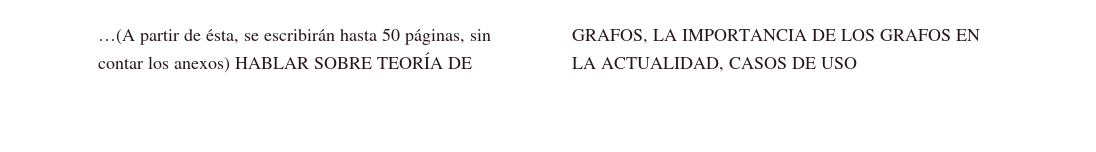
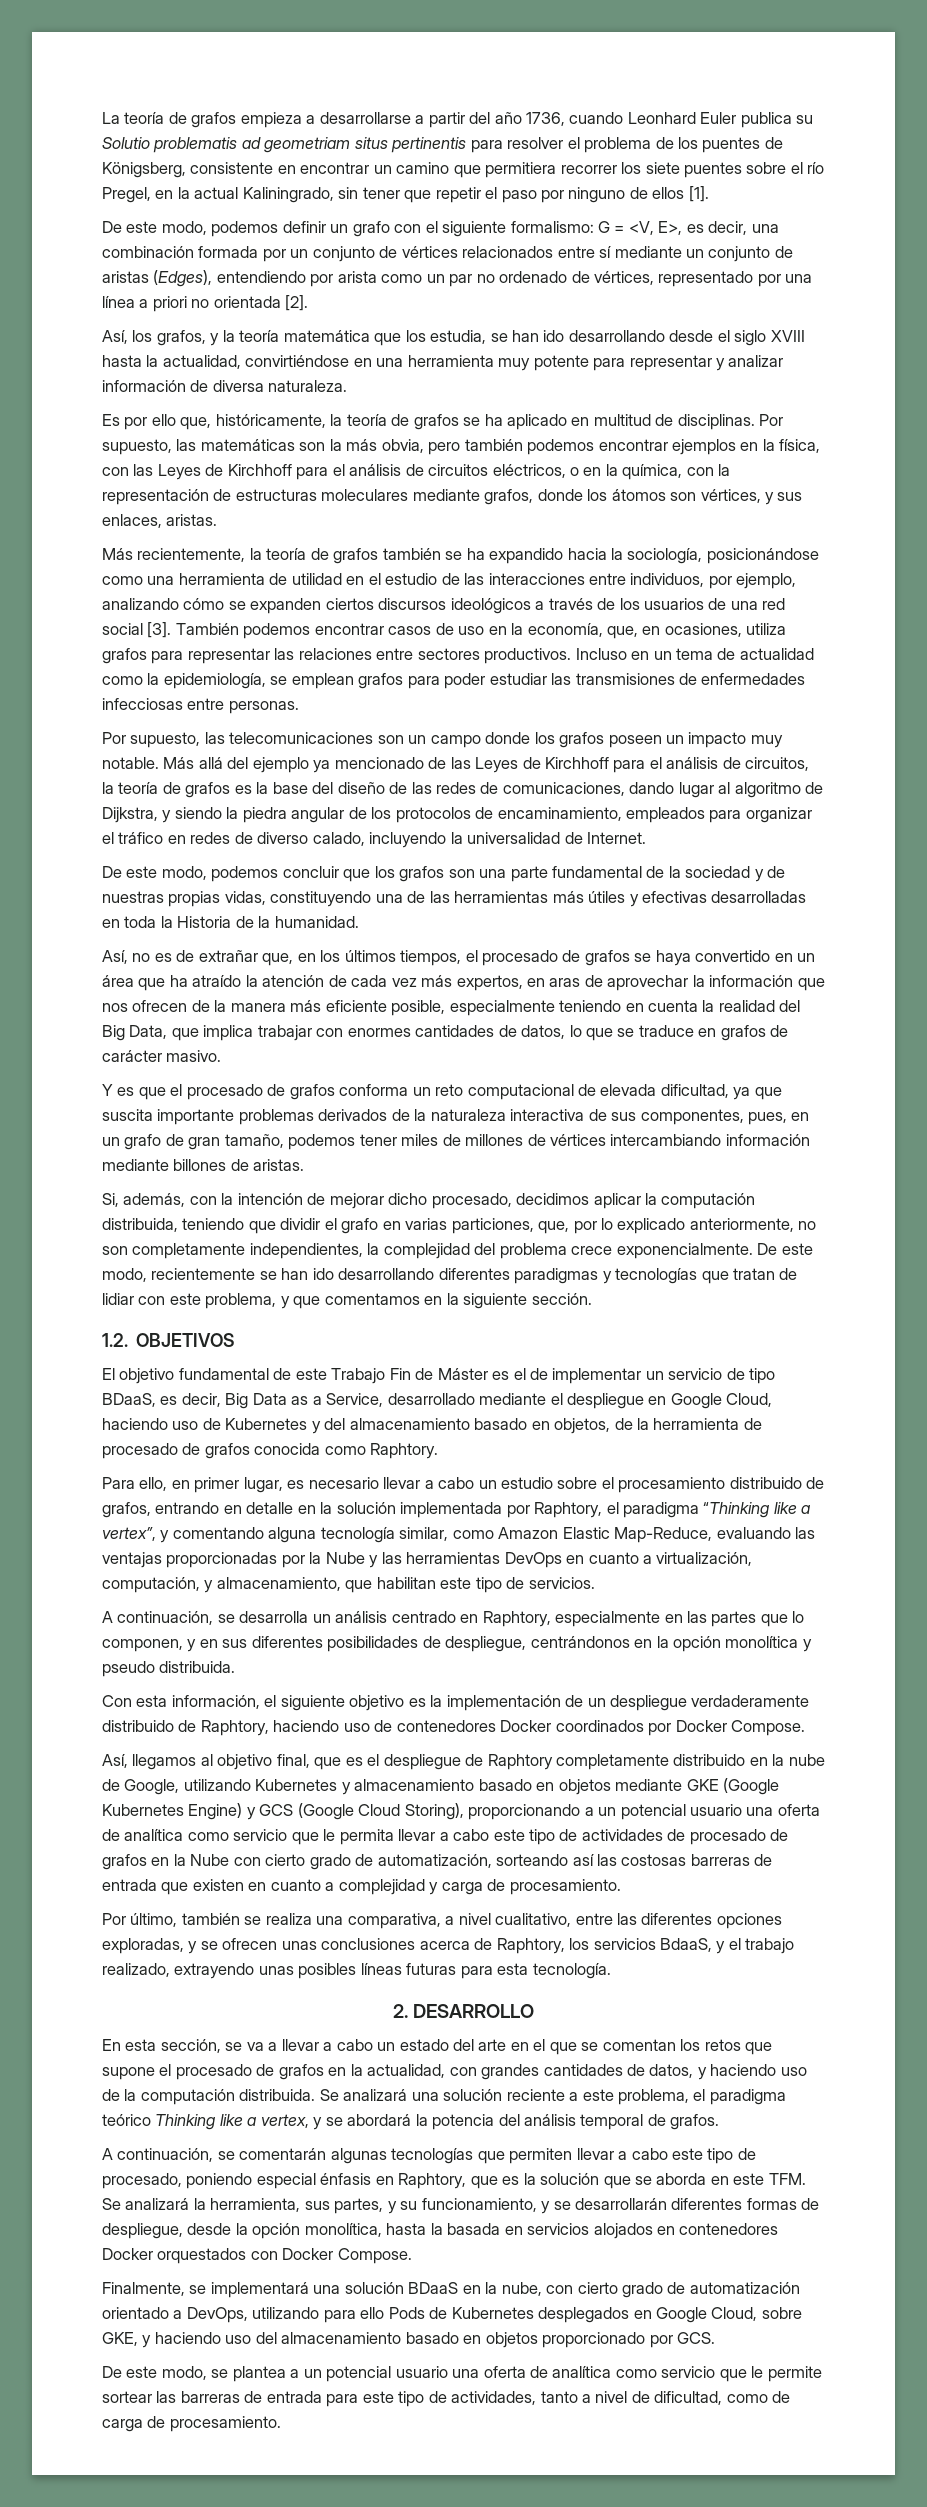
- …(A partir de ésta, se escribirán hasta 50 páginas, sin contar los anexos) HABLAR SOBRE TEORÍA DE GRAFOS, LA IMPORTANCIA DE LOS GRAFOS EN LA ACTUALIDAD, CASOS DE USO
+ La teoría de grafos empieza a desarrollarse a partir del año 1736, cuando Leonhard Euler publica su Solutio problematis ad geometriam situs pertinentis para resolver el problema de los puentes de Königsberg, consistente en encontrar un camino que permitiera recorrer los siete puentes sobre el río Pregel, en la actual Kaliningrado, sin tener que repetir el paso por ninguno de ellos [1].
+ De este modo, podemos definir un grafo con el siguiente formalismo: G = <V, E>, es decir, una combinación formada por un conjunto de vértices relacionados entre sí mediante un conjunto de aristas (Edges), entendiendo por arista como un par no ordenado de vértices, representado por una línea a priori no orientada [2].
+ Así, los grafos, y la teoría matemática que los estudia, se han ido desarrollando desde el siglo XVIII hasta la actualidad, convirtiéndose en una herramienta muy potente para representar y analizar información de diversa naturaleza.
+ Es por ello que, históricamente, la teoría de grafos se ha aplicado en multitud de disciplinas. Por supuesto, las matemáticas son la más obvia, pero también podemos encontrar ejemplos en la física, con las Leyes de Kirchhoff para el análisis de circuitos eléctricos, o en la química, con la representación de estructuras moleculares mediante grafos, donde los átomos son vértices, y sus enlaces, aristas.
+ Más recientemente, la teoría de grafos también se ha expandido hacia la sociología, posicionándose como una herramienta de utilidad en el estudio de las interacciones entre individuos, por ejemplo, analizando cómo se expanden ciertos discursos ideológicos a través de los usuarios de una red social [3]. También podemos encontrar casos de uso en la economía, que, en ocasiones, utiliza grafos para representar las relaciones entre sectores productivos. Incluso en un tema de actualidad como la epidemiología, se emplean grafos para poder estudiar las transmisiones de enfermedades infecciosas entre personas.
+ Por supuesto, las telecomunicaciones son un campo donde los grafos poseen un impacto muy notable. Más allá del ejemplo ya mencionado de las Leyes de Kirchhoff para el análisis de circuitos, la teoría de grafos es la base del diseño de las redes de comunicaciones, dando lugar al algoritmo de Dijkstra, y siendo la piedra angular de los protocolos de encaminamiento, empleados para organizar el tráfico en redes de diverso calado, incluyendo la universalidad de Internet.
+ De este modo, podemos concluir que los grafos son una parte fundamental de la sociedad y de nuestras propias vidas, constituyendo una de las herramientas más útiles y efectivas desarrolladas en toda la Historia de la humanidad.
+ Así, no es de extrañar que, en los últimos tiempos, el procesado de grafos se haya convertido en un área que ha atraído la atención de cada vez más expertos, en aras de aprovechar la información que nos ofrecen de la manera más eficiente posible, especialmente teniendo en cuenta la realidad del Big Data, que implica trabajar con enormes cantidades de datos, lo que se traduce en grafos de carácter masivo.
+ Y es que el procesado de grafos conforma un reto computacional de elevada dificultad, ya que suscita importante problemas derivados de la naturaleza interactiva de sus componentes, pues, en un grafo de gran tamaño, podemos tener miles de millones de vértices intercambiando información mediante billones de aristas.
+ Si, además, con la intención de mejorar dicho procesado, decidimos aplicar la computación distribuida, teniendo que dividir el grafo en varias particiones, que, por lo explicado anteriormente, no son completamente independientes, la complejidad del problema crece exponencialmente. De este modo, recientemente se han ido desarrollando diferentes paradigmas y tecnologías que tratan de lidiar con este problema, y que comentamos en la siguiente sección.
+ 1.2. OBJETIVOS
+ El objetivo fundamental de este Trabajo Fin de Máster es el de implementar un servicio de tipo BDaaS, es decir, Big Data as a Service, desarrollado mediante el despliegue en Google Cloud, haciendo uso de Kubernetes y del almacenamiento basado en objetos, de la herramienta de procesado de grafos conocida como Raphtory.
+ Para ello, en primer lugar, es necesario llevar a cabo un estudio sobre el procesamiento distribuido de grafos, entrando en detalle en la solución implementada por Raphtory, el paradigma “Thinking like a vertex”, y comentando alguna tecnología similar, como Amazon Elastic Map-Reduce, evaluando las ventajas proporcionadas por la Nube y las herramientas DevOps en cuanto a virtualización, computación, y almacenamiento, que habilitan este tipo de servicios.
+ A continuación, se desarrolla un análisis centrado en Raphtory, especialmente en las partes que lo componen, y en sus diferentes posibilidades de despliegue, centrándonos en la opción monolítica y pseudo distribuida.
+ Con esta información, el siguiente objetivo es la implementación de un despliegue verdaderamente distribuido de Raphtory, haciendo uso de contenedores Docker coordinados por Docker Compose.
+ Así, llegamos al objetivo final, que es el despliegue de Raphtory completamente distribuido en la nube de Google, utilizando Kubernetes y almacenamiento basado en objetos mediante GKE (Google Kubernetes Engine) y GCS (Google Cloud Storing), proporcionando a un potencial usuario una oferta de analítica como servicio que le permita llevar a cabo este tipo de actividades de procesado de grafos en la Nube con cierto grado de automatización, sorteando así las costosas barreras de entrada que existen en cuanto a complejidad y carga de procesamiento.
+ Por último, también se realiza una comparativa, a nivel cualitativo, entre las diferentes opciones exploradas, y se ofrecen unas conclusiones acerca de Raphtory, los servicios BdaaS, y el trabajo realizado, extrayendo unas posibles líneas futuras para esta tecnología.
+ 2. DESARROLLO
+ En esta sección, se va a llevar a cabo un estado del arte en el que se comentan los retos que supone el procesado de grafos en la actualidad, con grandes cantidades de datos, y haciendo uso de la computación distribuida. Se analizará una solución reciente a este problema, el paradigma teórico Thinking like a vertex, y se abordará la potencia del análisis temporal de grafos.
+ A continuación, se comentarán algunas tecnologías que permiten llevar a cabo este tipo de procesado, poniendo especial énfasis en Raphtory, que es la solución que se aborda en este TFM. Se analizará la herramienta, sus partes, y su funcionamiento, y se desarrollarán diferentes formas de despliegue, desde la opción monolítica, hasta la basada en servicios alojados en contenedores Docker orquestados con Docker Compose.
+ Finalmente, se implementará una solución BDaaS en la nube, con cierto grado de automatización orientado a DevOps, utilizando para ello Pods de Kubernetes desplegados en Google Cloud, sobre GKE, y haciendo uso del almacenamiento basado en objetos proporcionado por GCS.
+ De este modo, se plantea a un potencial usuario una oferta de analítica como servicio que le permite sortear las barreras de entrada para este tipo de actividades, tanto a nivel de dificultad, como de carga de procesamiento.

